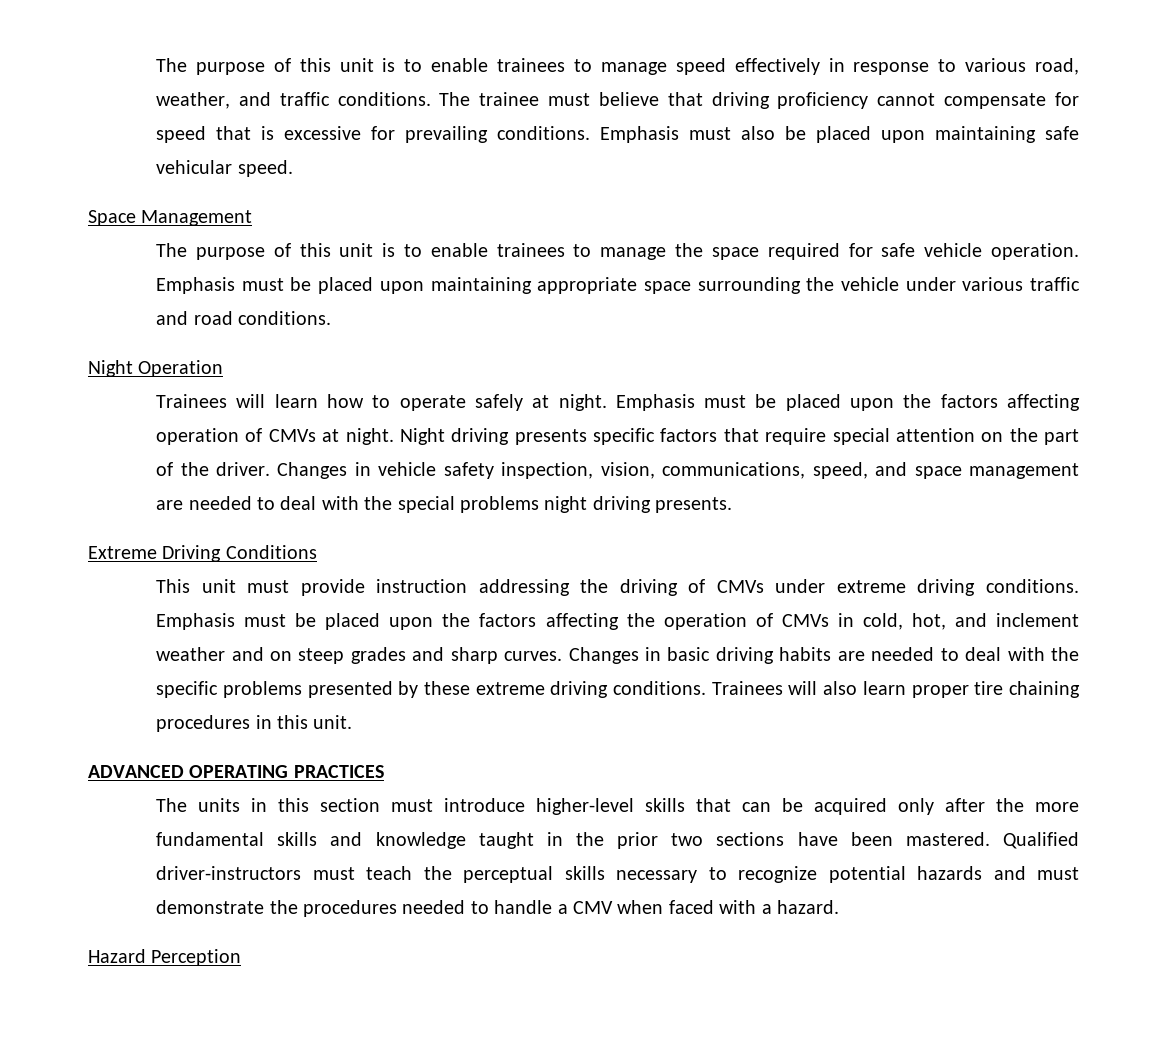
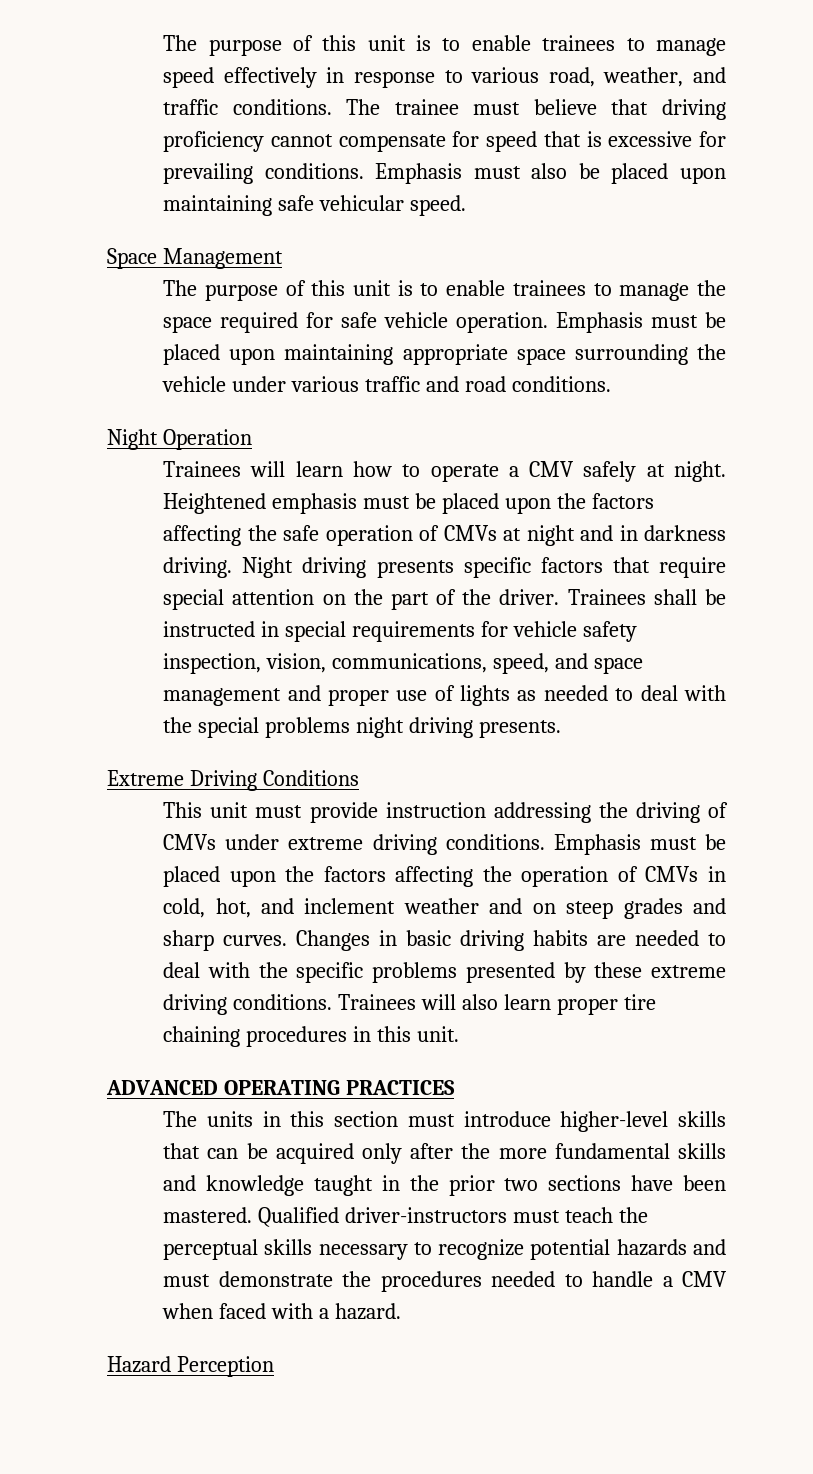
- Trainees will learn how to operate safely at night.
+ Trainees will learn how to operate a CMV safely at night.
- Emphasis must be placed upon the factors affecting operation of CMVs at night.
+ Heightened emphasis must be placed upon the factors affecting the safe operation of CMVs at night and in darkness driving.
- Changes in vehicle safety inspection, vision, communications, speed, and space management are needed to deal with the special problems night driving presents.
+ Trainees shall be instructed in special requirements for vehicle safety inspection, vision, communications, speed, and space management and proper use of lights as needed to deal with the special problems night driving presents.

